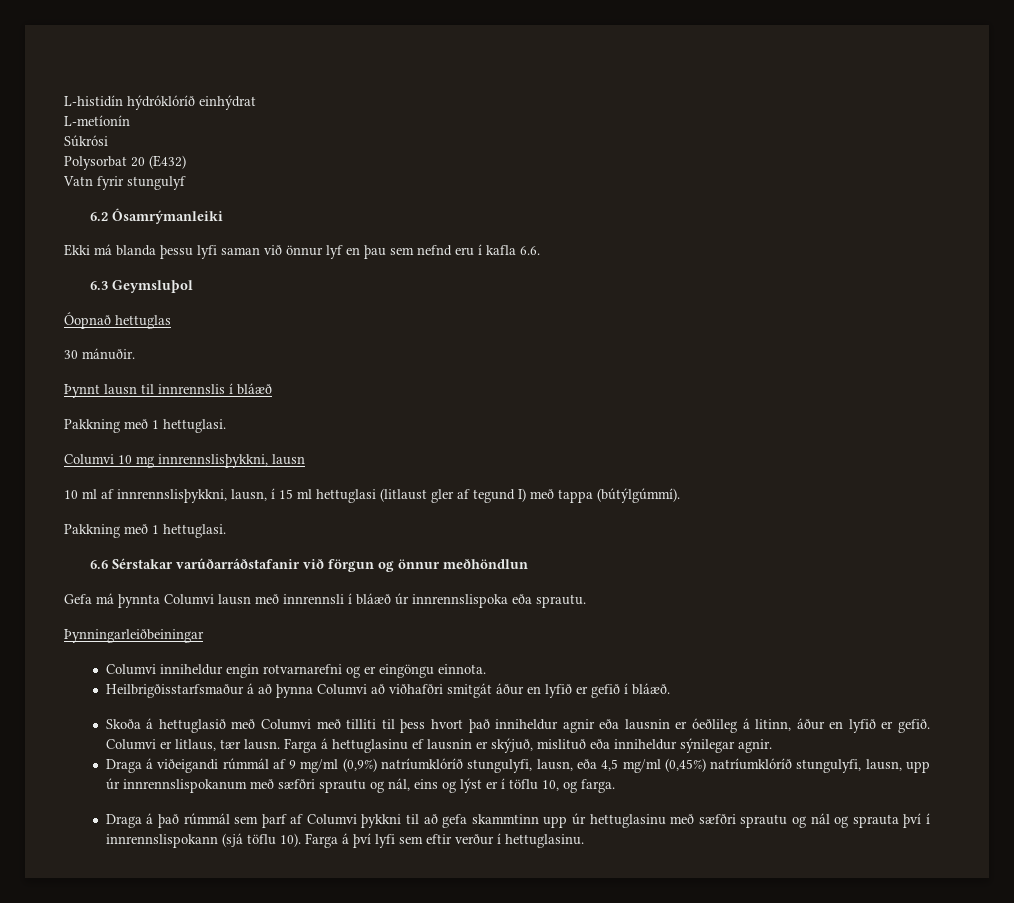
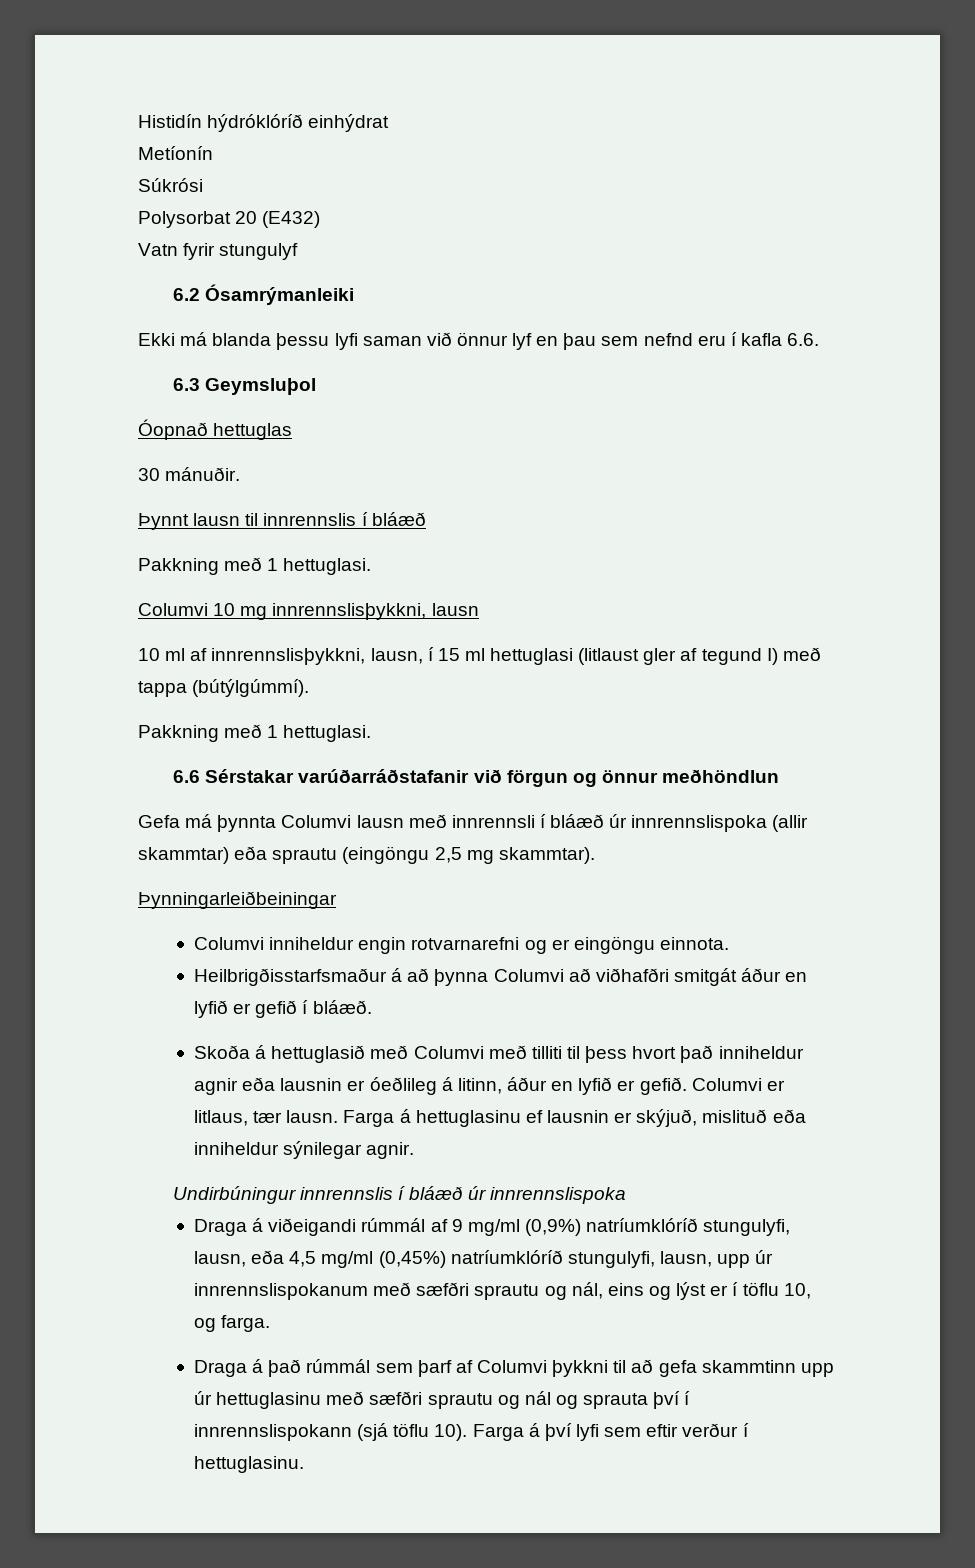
- L-histidín hýdróklóríð einhýdrat
+ Histidín hýdróklóríð einhýdrat
- L-metíonín
+ Metíonín
- Gefa má þynnta Columvi lausn með innrennsli í bláæð úr innrennslispoka eða sprautu.
+ Gefa má þynnta Columvi lausn með innrennsli í bláæð úr innrennslispoka (allir skammtar) eða sprautu (eingöngu 2,5 mg skammtar).
+ Undirbúningur innrennslis í bláæð úr innrennslispoka

